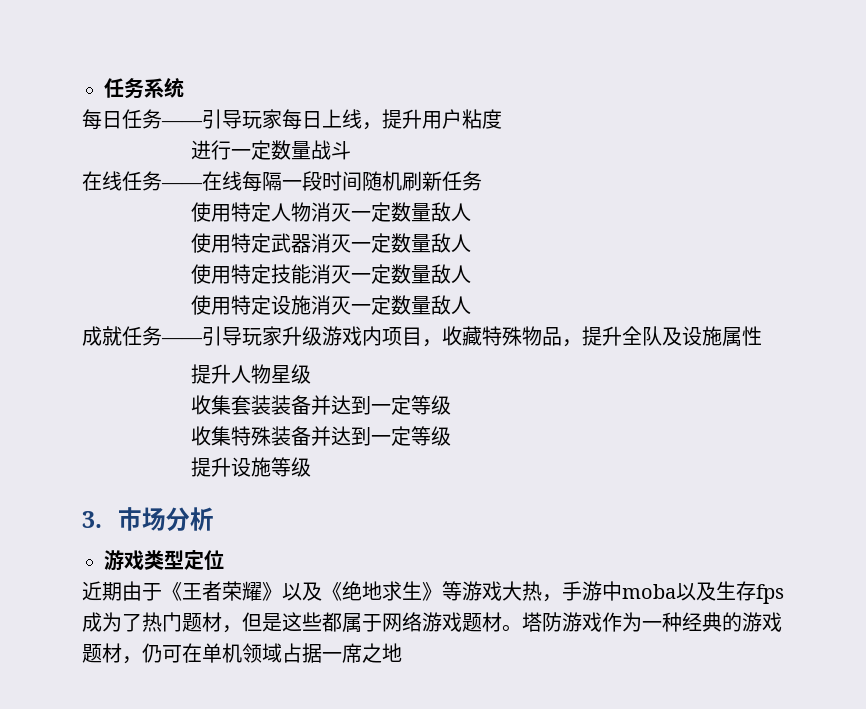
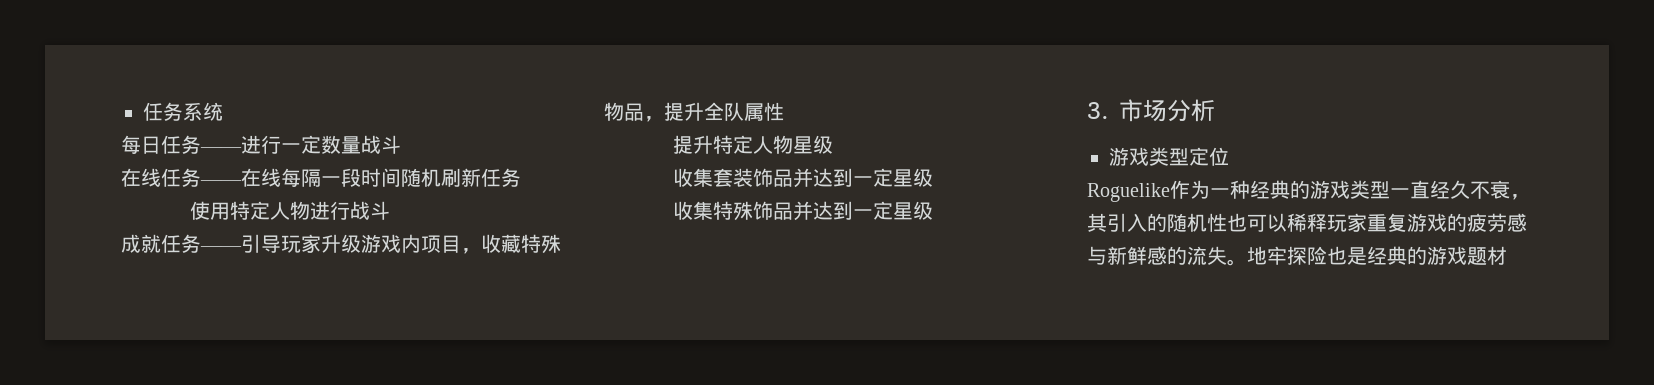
- 每日任务——引导玩家每日上线，提升用户粘度
- 进行一定数量战斗
+ 每日任务——进行一定数量战斗
- 使用特定人物消灭一定数量敌人
- 使用特定武器消灭一定数量敌人
- 使用特定技能消灭一定数量敌人
- 使用特定设施消灭一定数量敌人
+ 使用特定人物进行战斗
- 成就任务——引导玩家升级游戏内项目，收藏特殊物品，提升全队及设施属性
+ 成就任务——引导玩家升级游戏内项目，收藏特殊物品，提升全队属性
- 提升人物星级
+ 提升特定人物星级
- 收集套装装备并达到一定等级
+ 收集套装饰品并达到一定星级
- 收集特殊装备并达到一定等级
- 提升设施等级
+ 收集特殊饰品并达到一定星级
- 近期由于《王者荣耀》以及《绝地求生》等游戏大热，手游中moba以及生存fps成为了热门题材，但是这些都属于网络游戏题材。塔防游戏作为一种经典的游戏题材，仍可在单机领域占据一席之地
+ Roguelike作为一种经典的游戏类型一直经久不衰，其引入的随机性也可以稀释玩家重复游戏的疲劳感与新鲜感的流失。地牢探险也是经典的游戏题材

